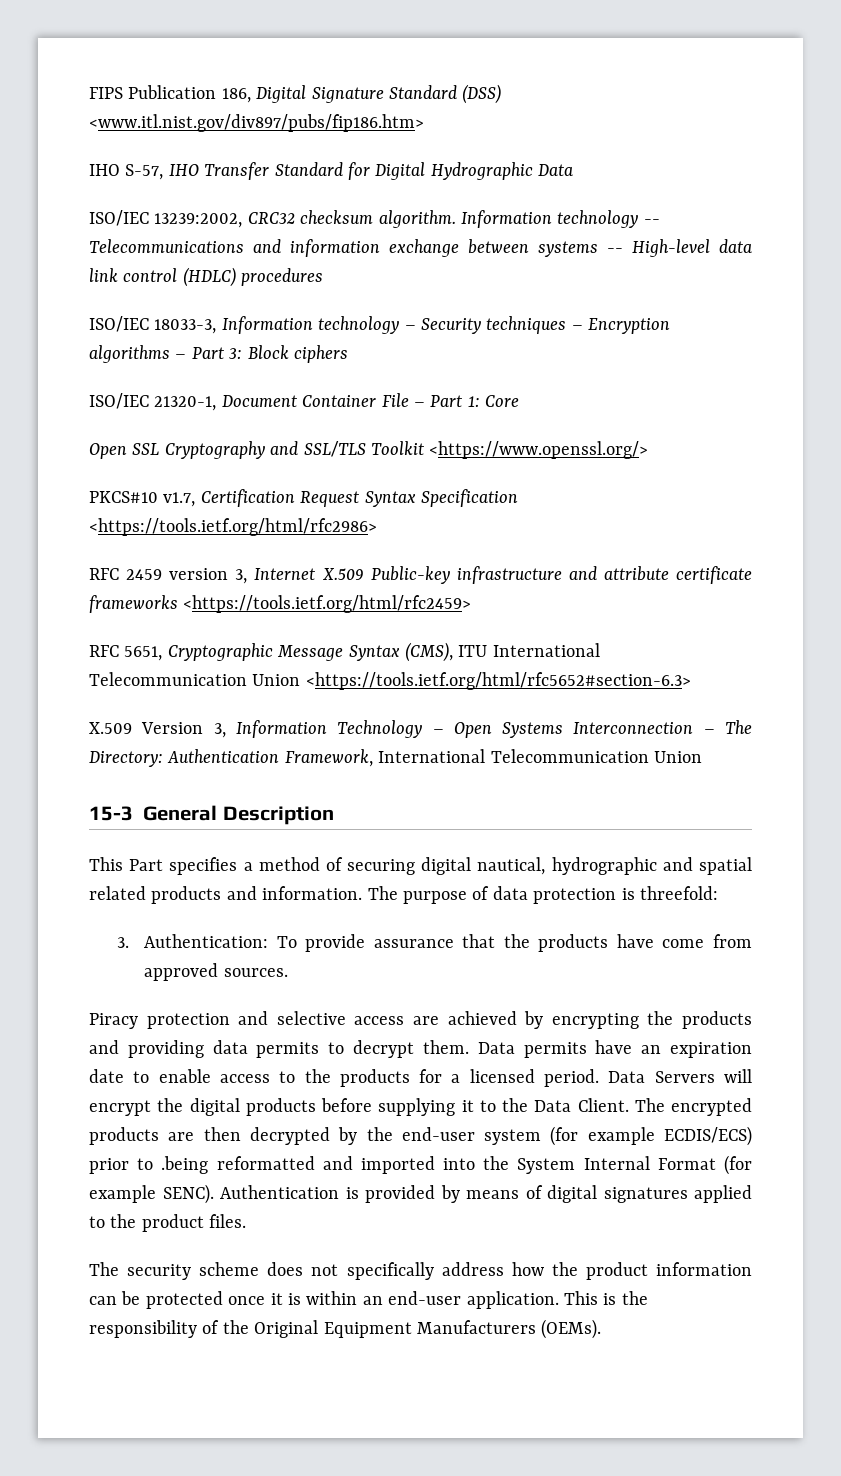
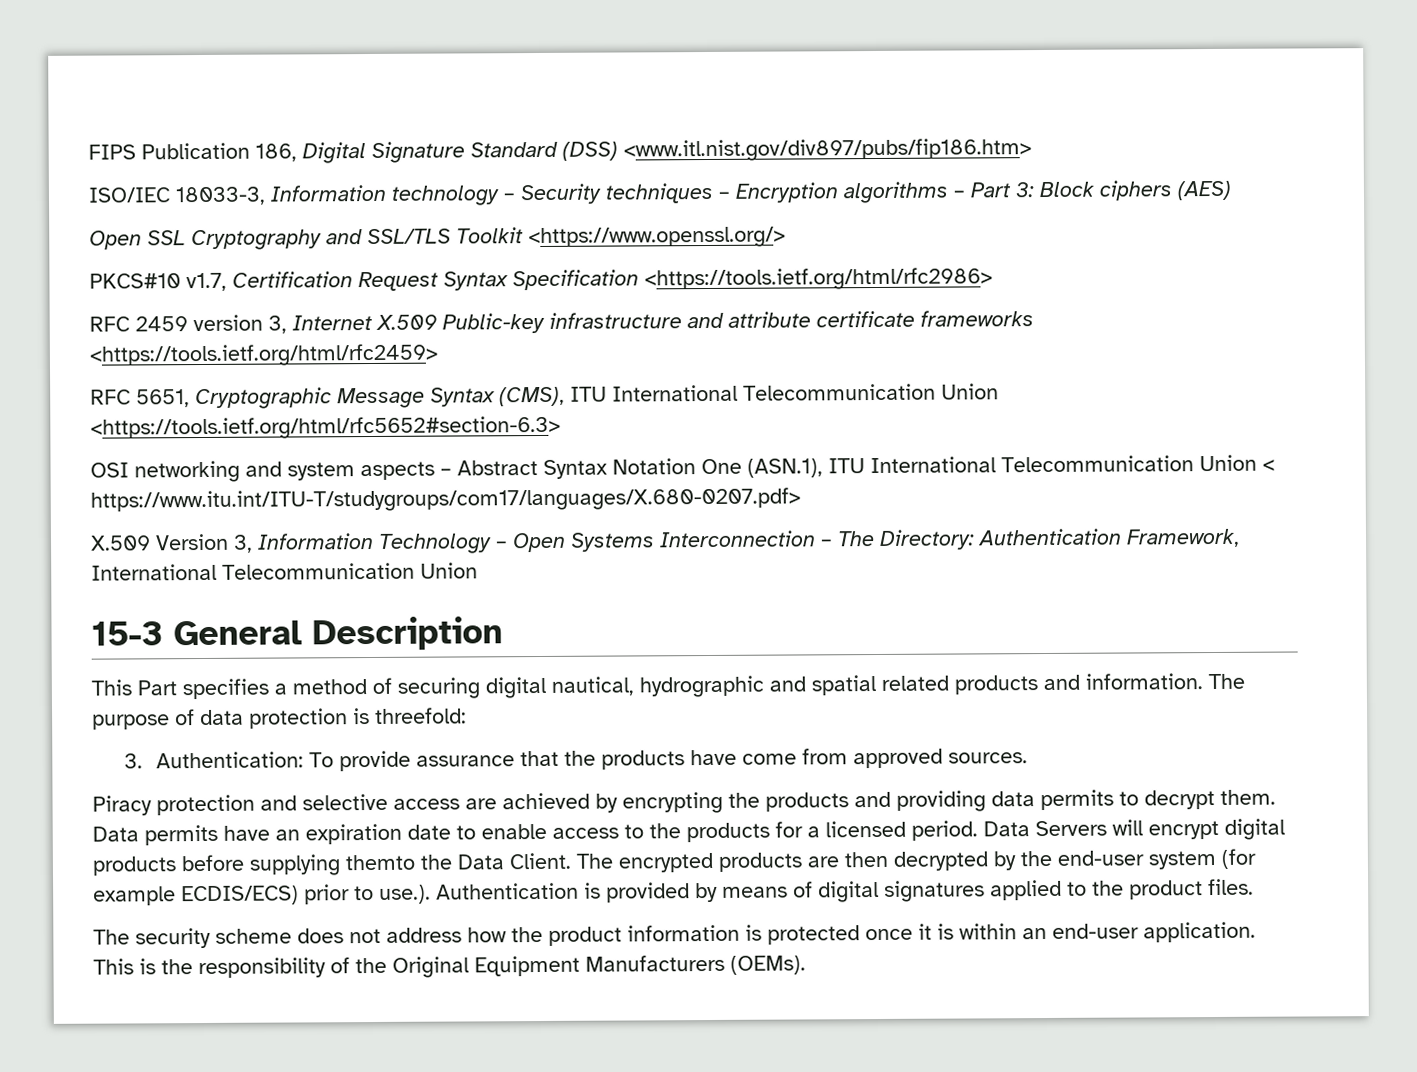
- IHO S-57, IHO Transfer Standard for Digital Hydrographic Data
- ISO/IEC 13239:2002, CRC32 checksum algorithm. Information technology -- Telecommunications and information exchange between systems -- High-level data link control (HDLC) procedures
- ISO/IEC 18033-3, Information technology – Security techniques – Encryption algorithms – Part 3: Block ciphers
- ISO/IEC 21320-1, Document Container File – Part 1: Core
+ ISO/IEC 18033-3, Information technology – Security techniques – Encryption algorithms – Part 3: Block ciphers (AES)
+ OSI networking and system aspects – Abstract Syntax Notation One (ASN.1), ITU International Telecommunication Union < https://www.itu.int/ITU-T/studygroups/com17/languages/X.680-0207.pdf>
- Data Servers will encrypt the digital products before supplying it to the Data Client.
+ Data Servers will encrypt digital products before supplying themto the Data Client.
- The encrypted products are then decrypted by the end-user system (for example ECDIS/ECS) prior to .being reformatted and imported into the System Internal Format (for example SENC). Authentication is provided by means of digital signatures applied to the product files.
+ The encrypted products are then decrypted by the end-user system (for example ECDIS/ECS) prior to use.). Authentication is provided by means of digital signatures applied to the product files.
- The security scheme does not specifically address how the product information can be protected once it is within an end-user application.
+ The security scheme does not address how the product information is protected once it is within an end-user application.

